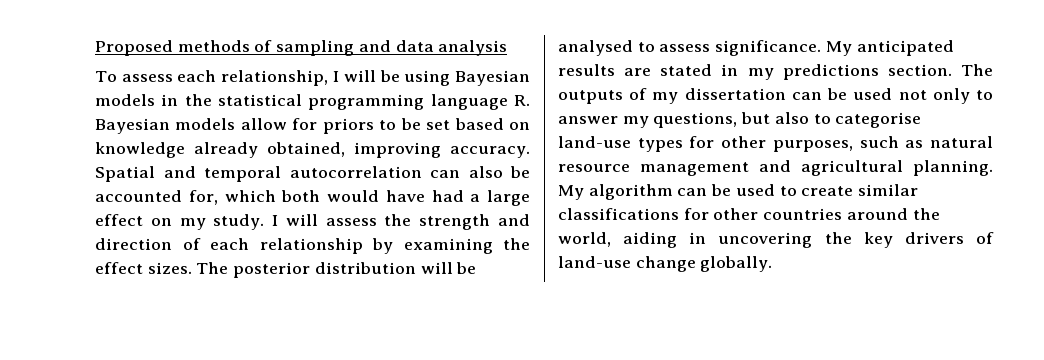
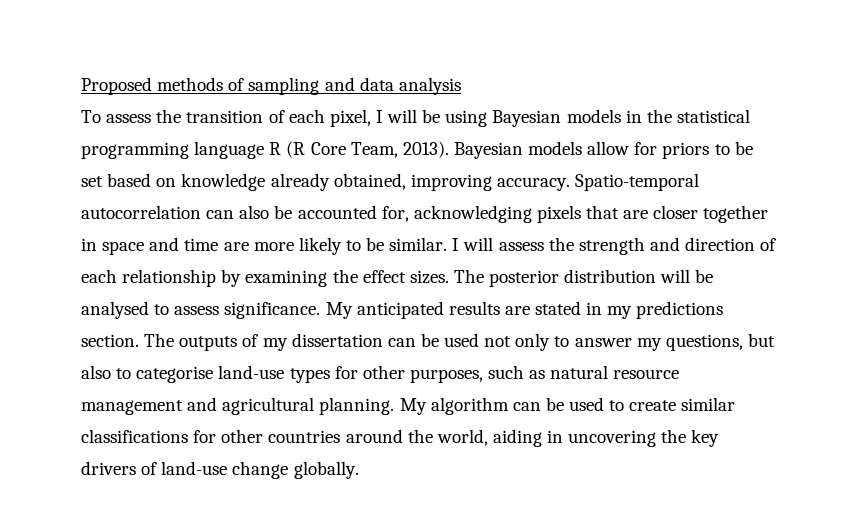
- To assess each relationship, I will be using Bayesian models in the statistical programming language R. Bayesian models allow for priors to be set based on knowledge already obtained, improving accuracy.
+ To assess the transition of each pixel, I will be using Bayesian models in the statistical programming language R (R Core Team, 2013). Bayesian models allow for priors to be set based on knowledge already obtained, improving accuracy.
- Spatial and temporal autocorrelation can also be accounted for, which both would have had a large effect on my study.
+ Spatio-temporal autocorrelation can also be accounted for, acknowledging pixels that are closer together in space and time are more likely to be similar.

